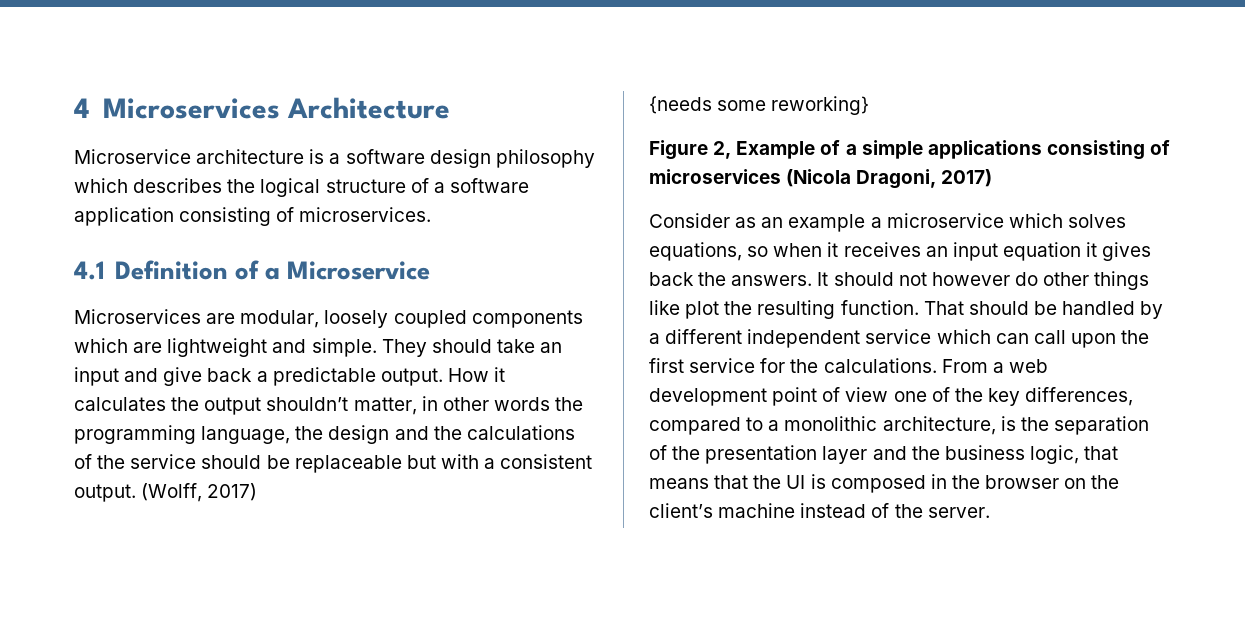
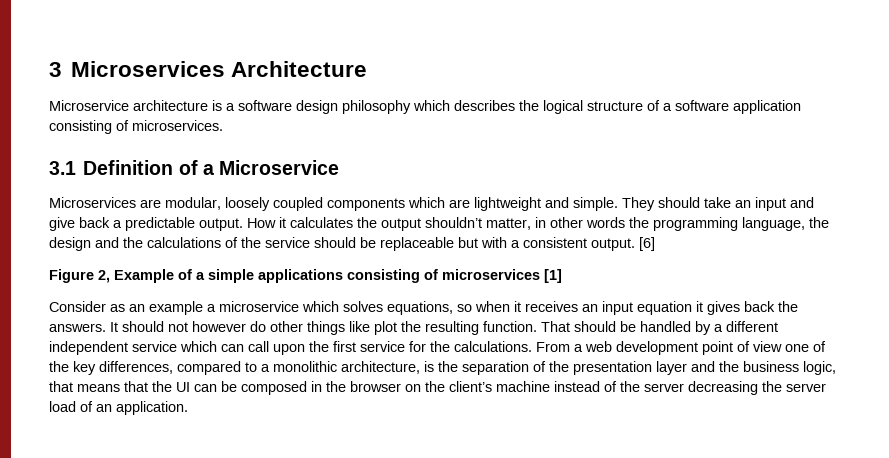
- 4 Microservices Architecture
+ 3 Microservices Architecture
- 4.1 Definition of a Microservice
+ 3.1 Definition of a Microservice
- (Wolff, 2017)
- {needs some reworking}
+ [6]
- Figure 2, Example of a simple applications consisting of microservices (Nicola Dragoni, 2017)
+ Figure 2, Example of a simple applications consisting of microservices [1]
- From a web development point of view one of the key differences, compared to a monolithic architecture, is the separation of the presentation layer and the business logic, that means that the UI is composed in the browser on the client’s machine instead of the server.
+ From a web development point of view one of the key differences, compared to a monolithic architecture, is the separation of the presentation layer and the business logic, that means that the UI can be composed in the browser on the client’s machine instead of the server decreasing the server load of an application.

